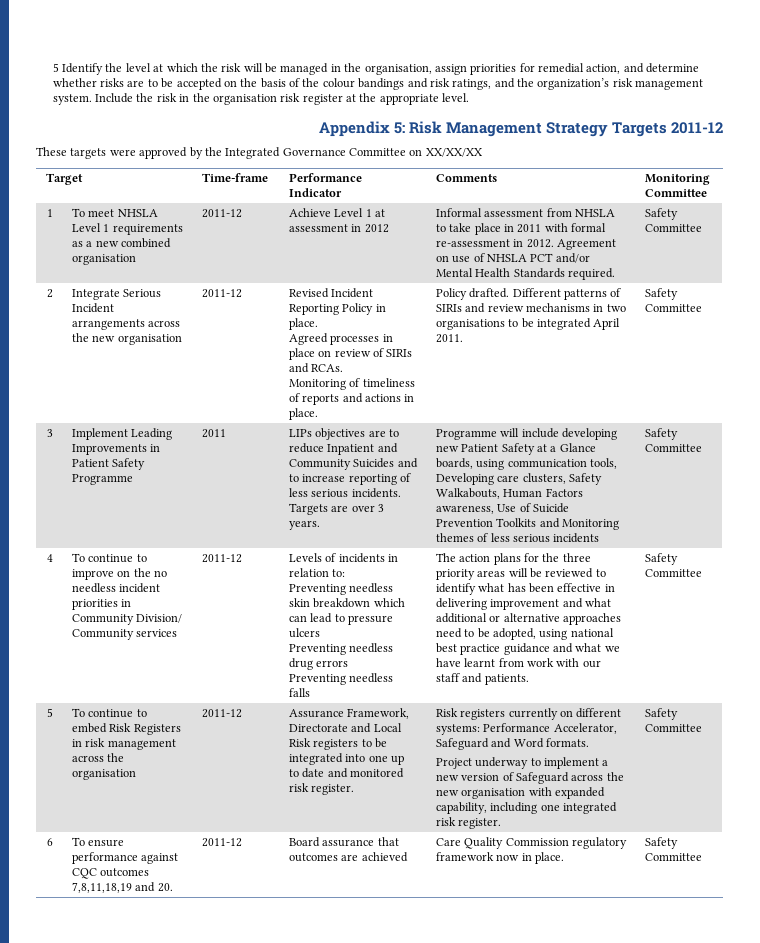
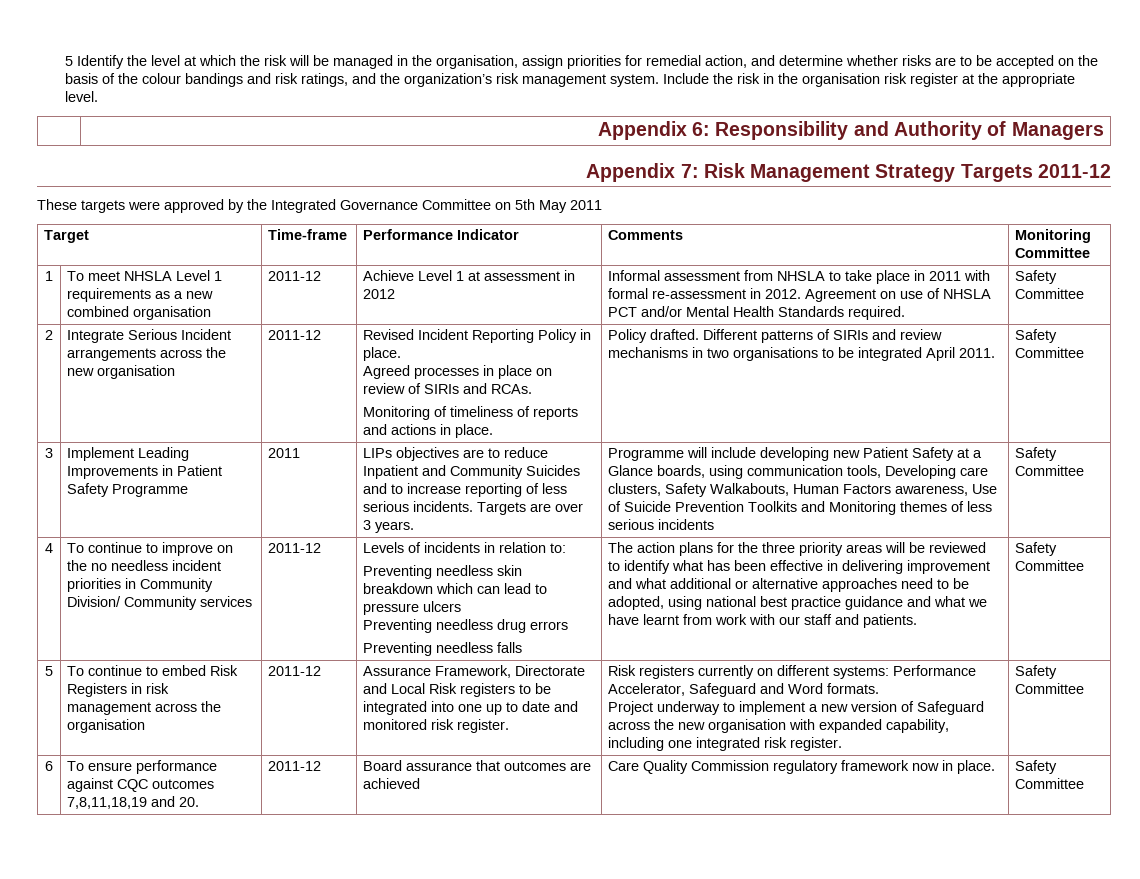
- Appendix 5: Risk Management Strategy Targets 2011-12
+ | Appendix 6: Responsibility and Authority of Managers
+ Appendix 7: Risk Management Strategy Targets 2011-12
- These targets were approved by the Integrated Governance Committee on XX/XX/XX
+ These targets were approved by the Integrated Governance Committee on 5th May 2011

